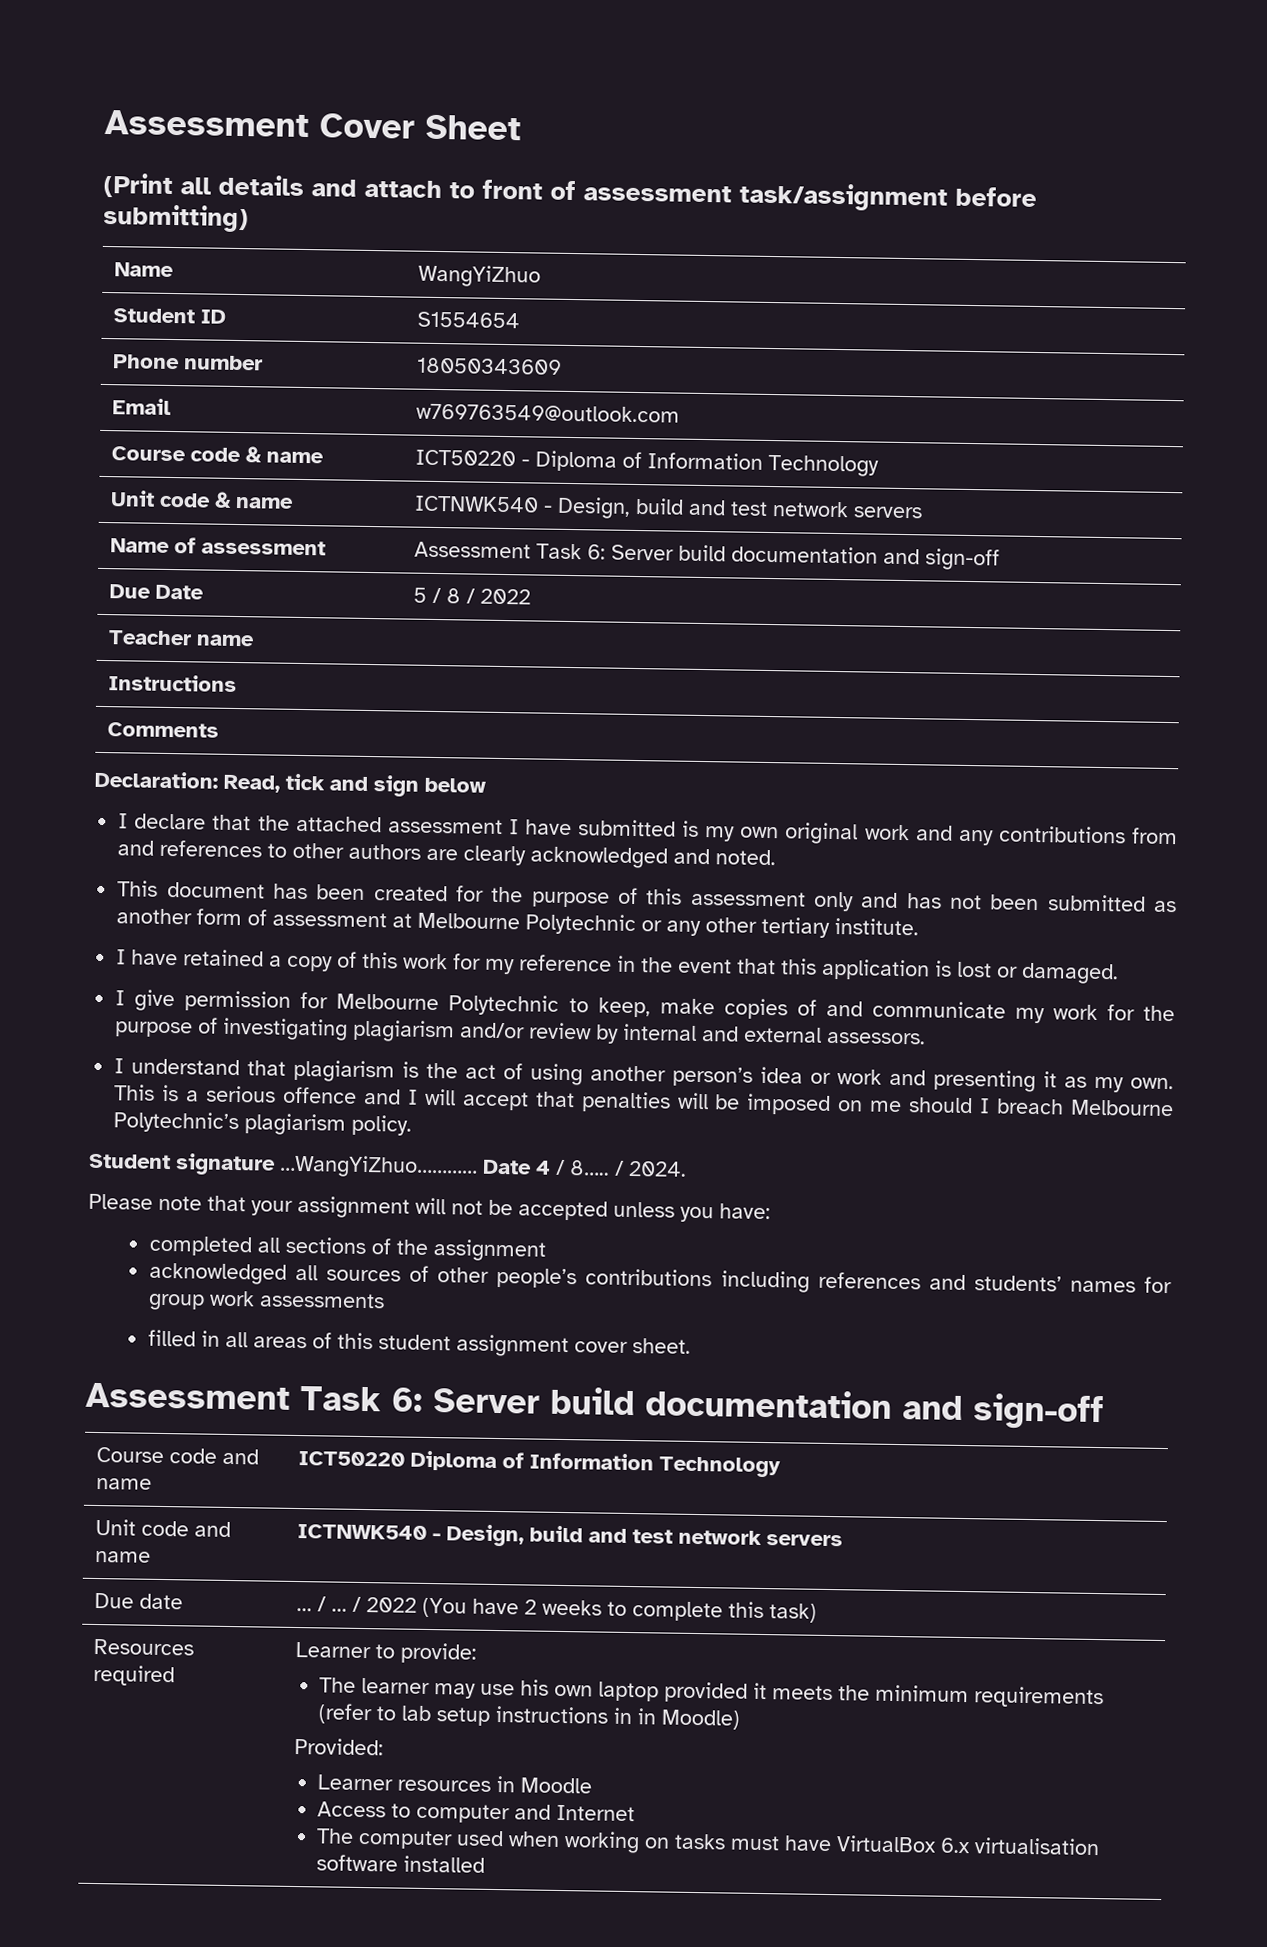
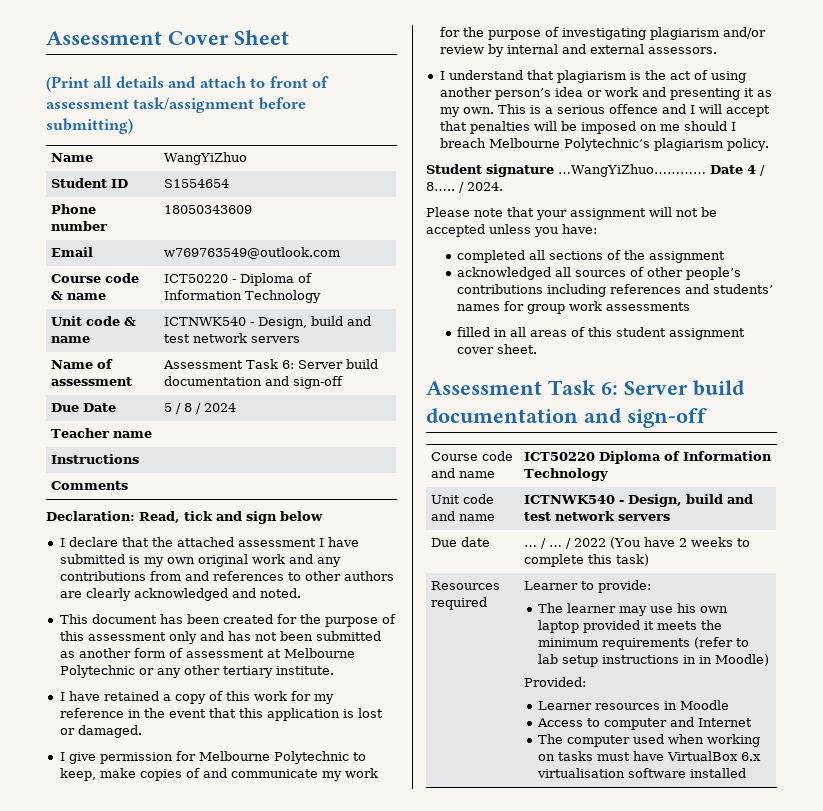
- Due Date | 5 / 8 / 2022
+ Due Date | 5 / 8 / 2024

